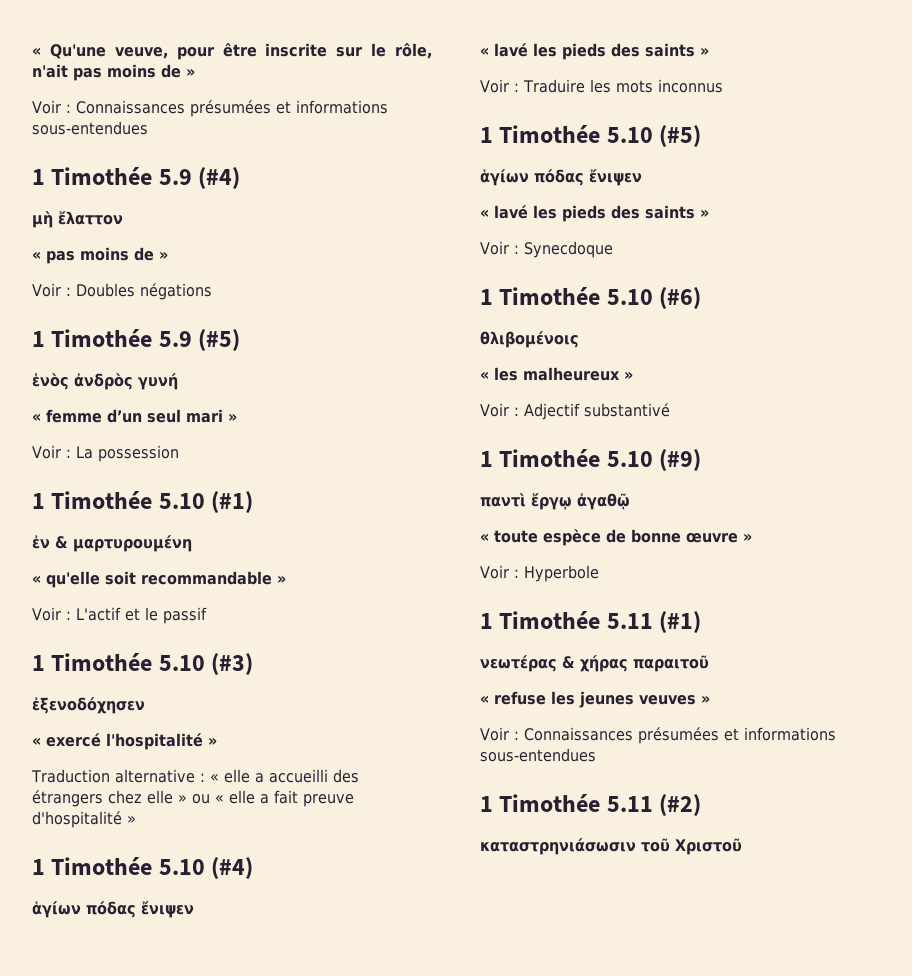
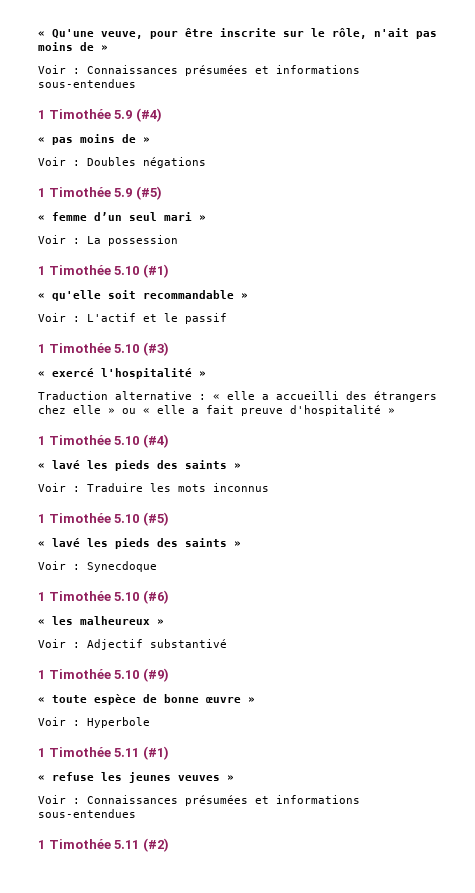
- μὴ ἔλαττον
- ἑνὸς ἀνδρὸς γυνή
- ἐν & μαρτυρουμένη
- ἐξενοδόχησεν
  1 Timothée 5.10 (#4)
- ἁγίων πόδας ἔνιψεν
  1 Timothée 5.10 (#5)
- ἁγίων πόδας ἔνιψεν
- θλιβομένοις
- παντὶ ἔργῳ ἀγαθῷ
- νεωτέρας & χήρας παραιτοῦ
- καταστρηνιάσωσιν τοῦ Χριστοῦ

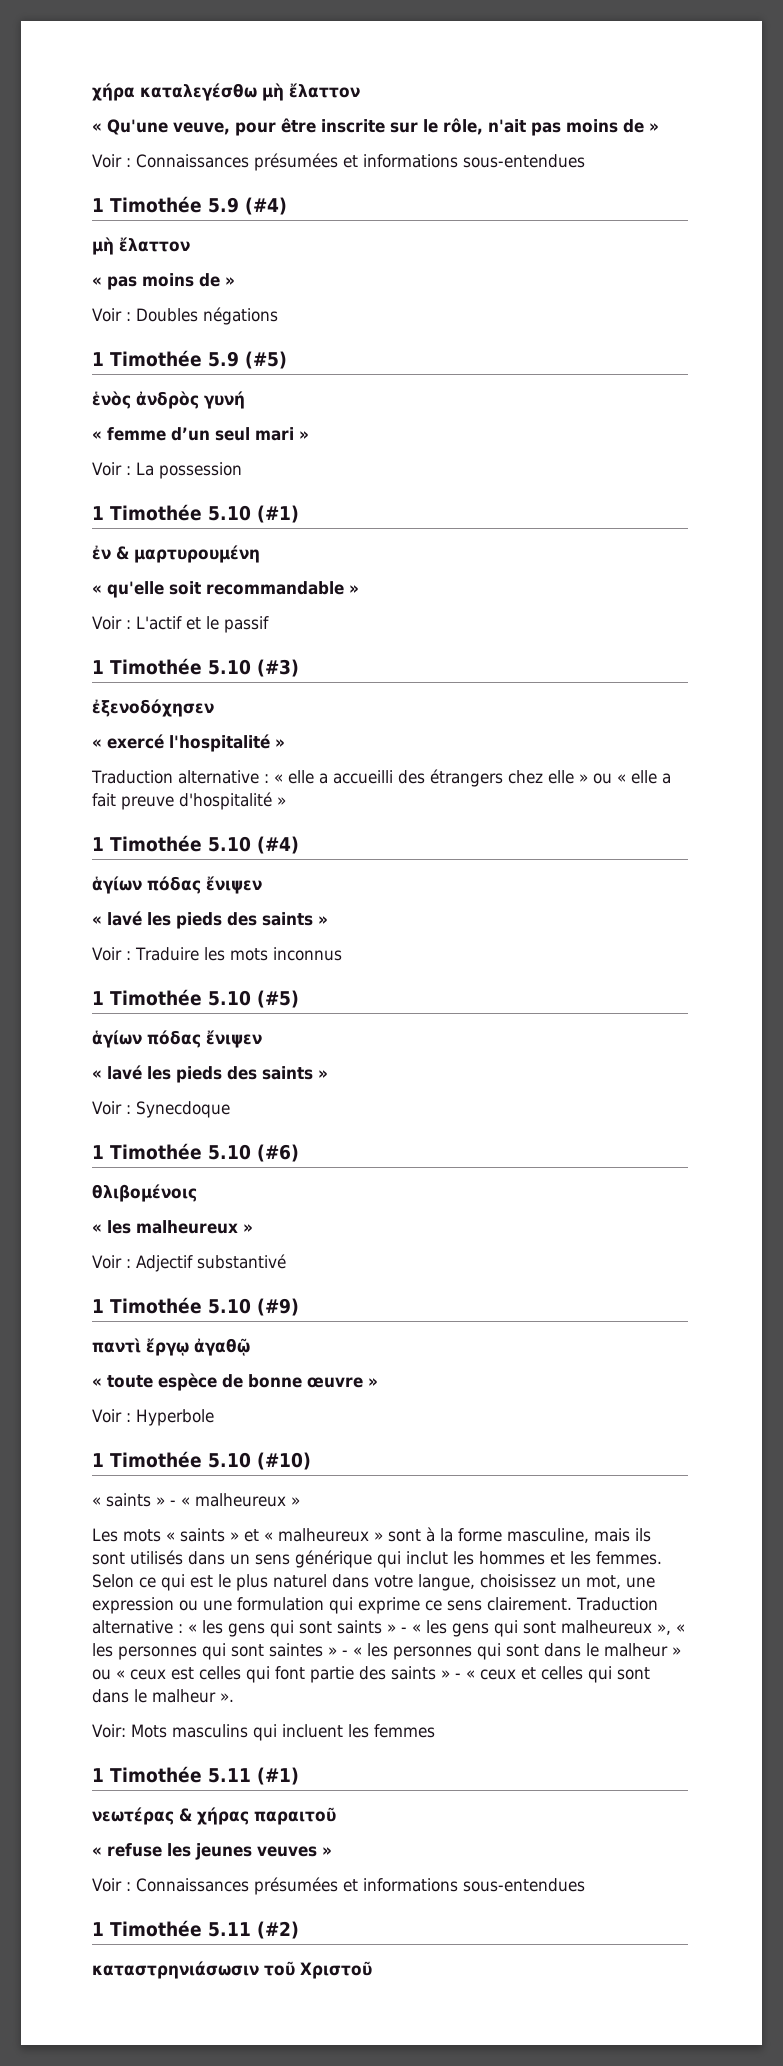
+ χήρα καταλεγέσθω μὴ ἔλαττον
  1 Timothée 5.9 (#4)
+ μὴ ἔλαττον
+ ἑνὸς ἀνδρὸς γυνή
+ ἐν & μαρτυρουμένη
+ ἐξενοδόχησεν
  1 Timothée 5.10 (#4)
+ ἁγίων πόδας ἔνιψεν
  1 Timothée 5.10 (#5)
+ ἁγίων πόδας ἔνιψεν
+ θλιβομένοις
+ παντὶ ἔργῳ ἀγαθῷ
+ 1 Timothée 5.10 (#10)
+ « saints » - « malheureux »
+ Les mots « saints » et « malheureux » sont à la forme masculine, mais ils sont utilisés dans un sens générique qui inclut les hommes et les femmes. Selon ce qui est le plus naturel dans votre langue, choisissez un mot, une expression ou une formulation qui exprime ce sens clairement. Traduction alternative : « les gens qui sont saints » - « les gens qui sont malheureux », « les personnes qui sont saintes » - « les personnes qui sont dans le malheur » ou « ceux est celles qui font partie des saints » - « ceux et celles qui sont dans le malheur ».
+ Voir: Mots masculins qui incluent les femmes
+ νεωτέρας & χήρας παραιτοῦ
+ καταστρηνιάσωσιν τοῦ Χριστοῦ

